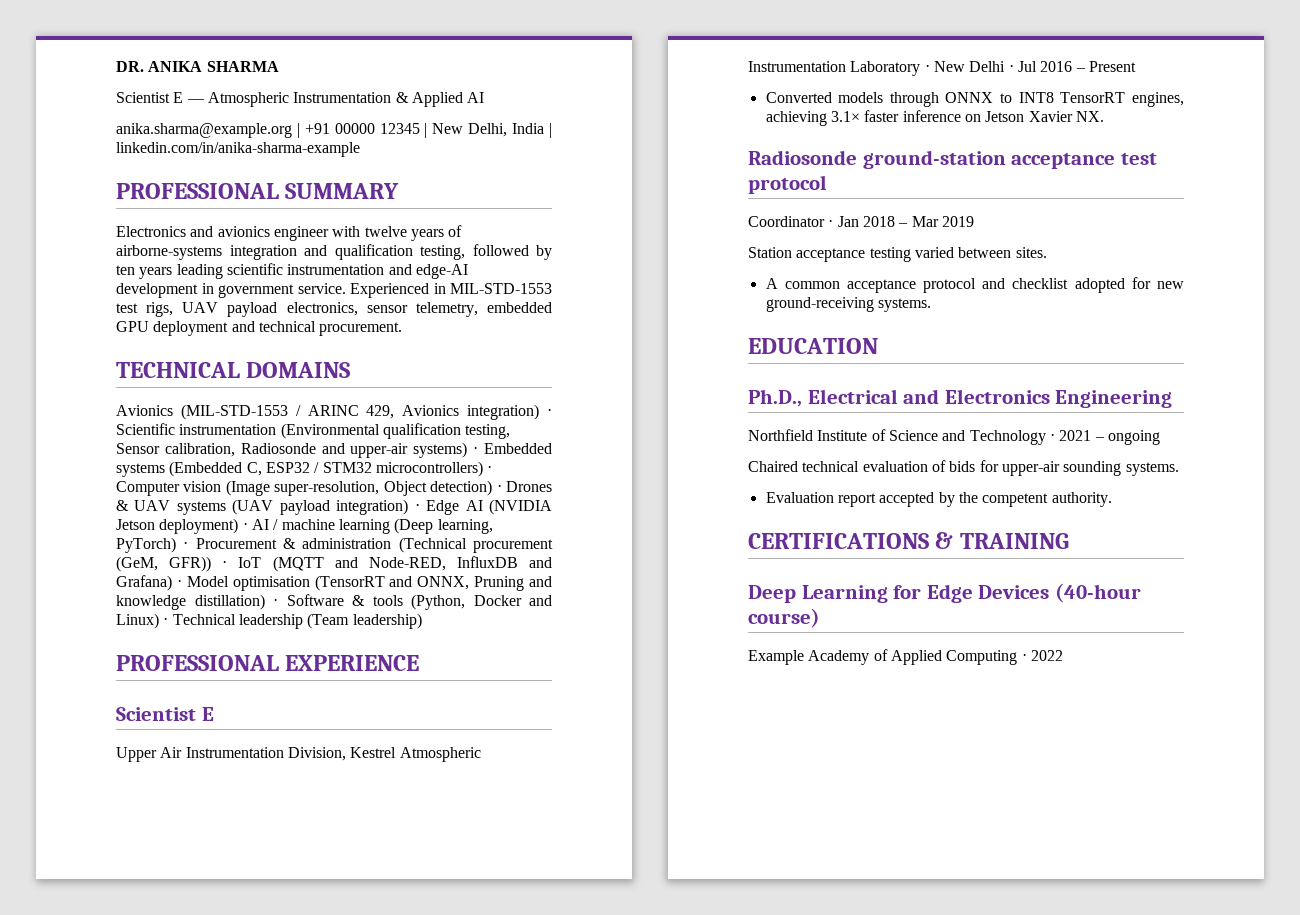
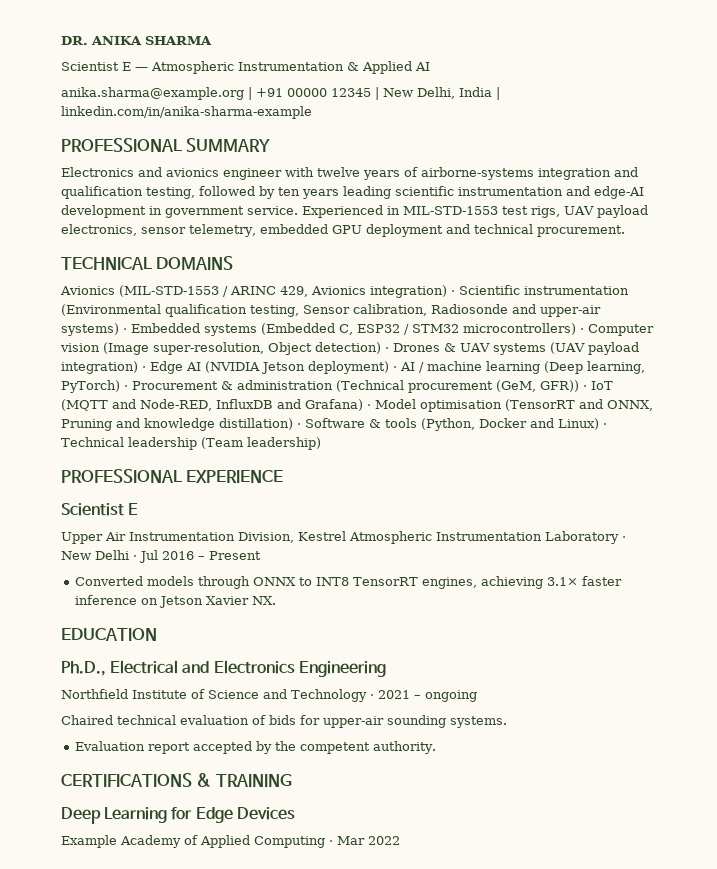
- Radiosonde ground-station acceptance test protocol
- Coordinator · Jan 2018 – Mar 2019
- Station acceptance testing varied between sites.
- A common acceptance protocol and checklist adopted for new ground-receiving systems.
- Deep Learning for Edge Devices (40-hour course)
+ Deep Learning for Edge Devices
- Example Academy of Applied Computing · 2022
+ Example Academy of Applied Computing · Mar 2022

